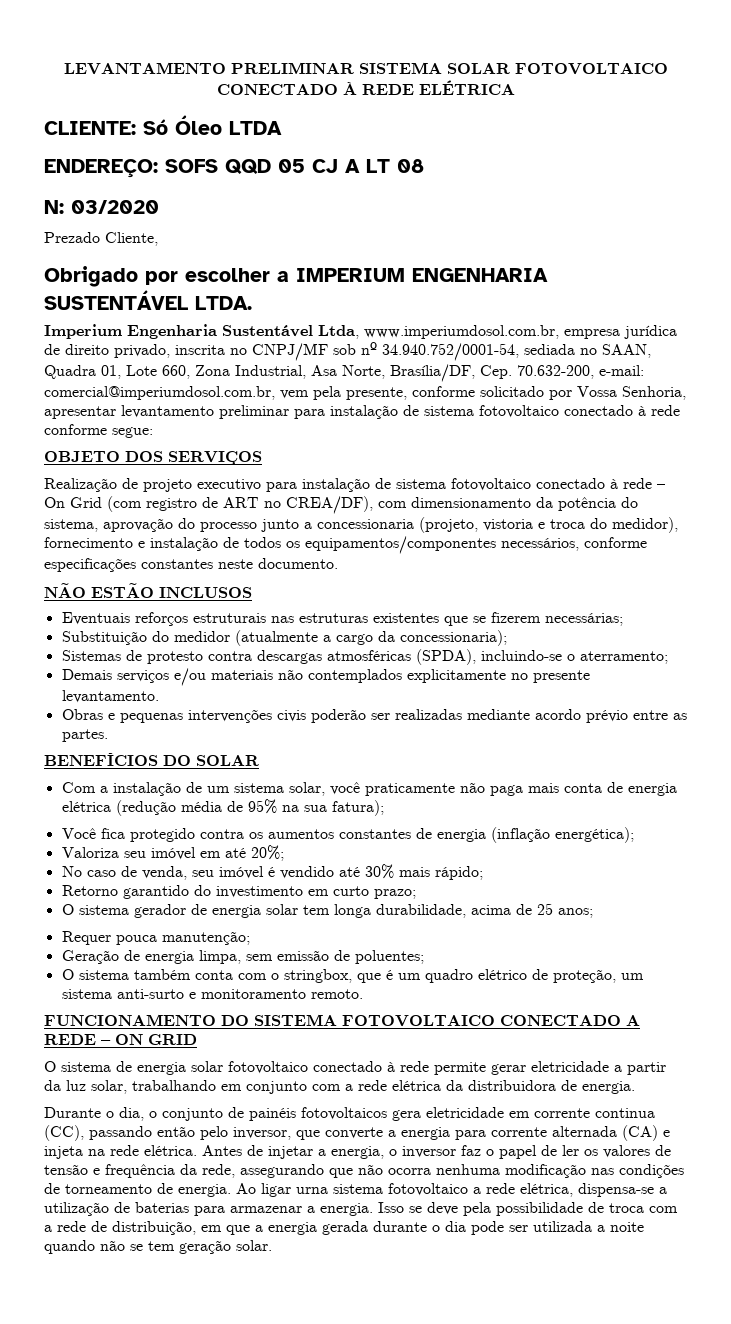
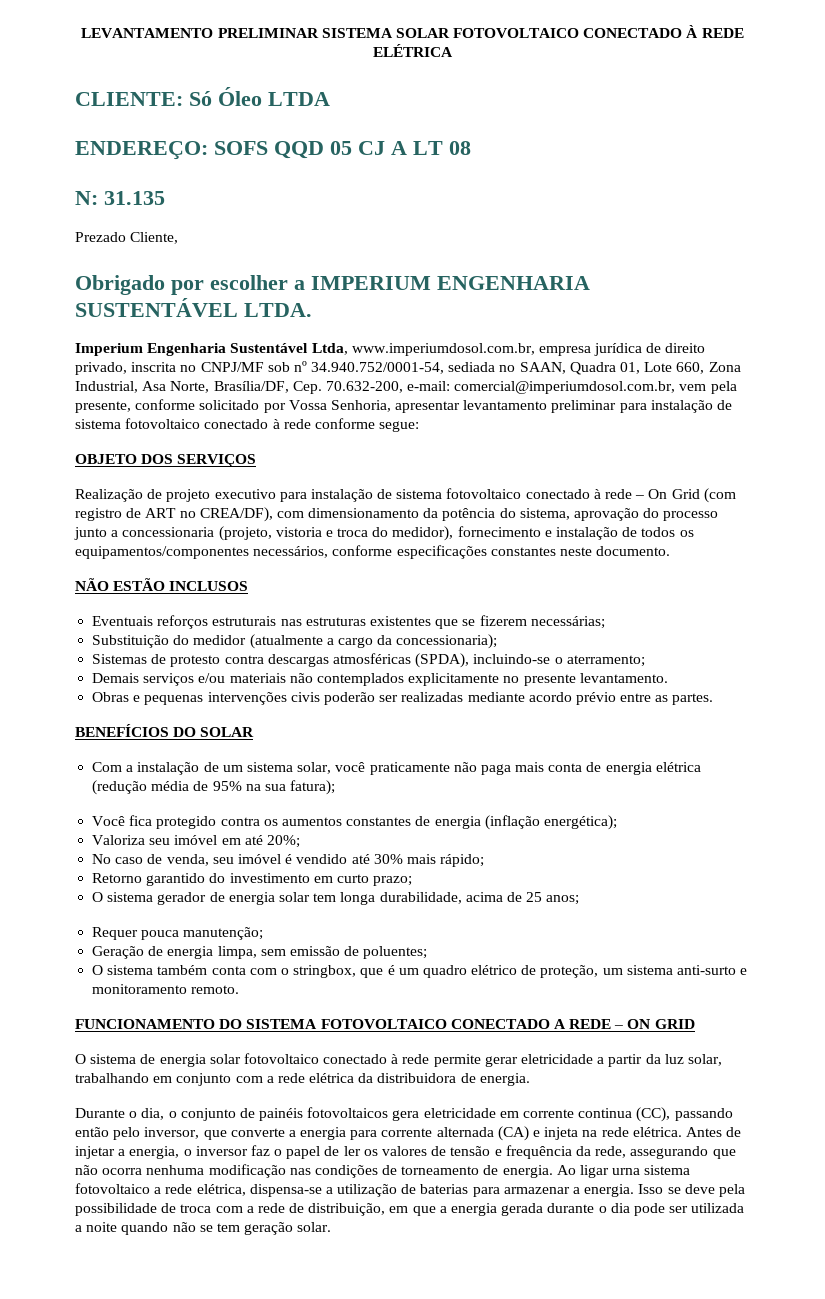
- N: 03/2020
+ N: 31.135

